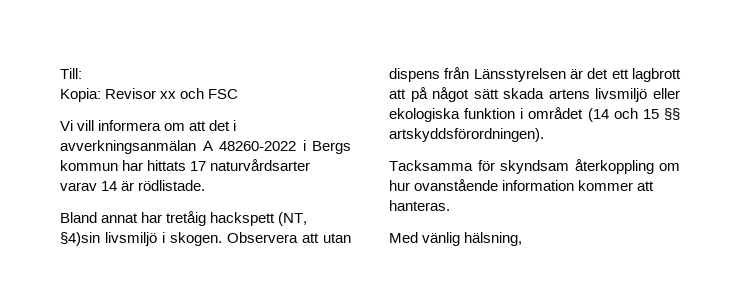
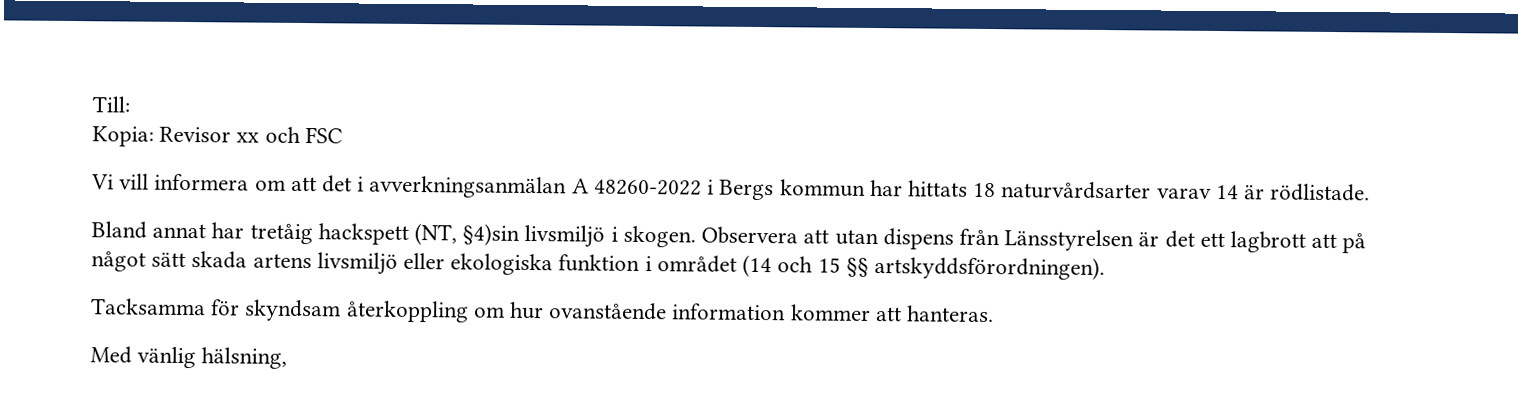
- Vi vill informera om att det i avverkningsanmälan A 48260-2022 i Bergs kommun har hittats 17 naturvårdsarter varav 14 är rödlistade.
+ Vi vill informera om att det i avverkningsanmälan A 48260-2022 i Bergs kommun har hittats 18 naturvårdsarter varav 14 är rödlistade.

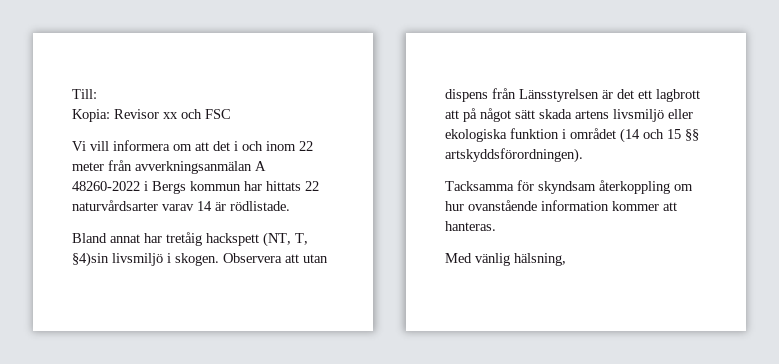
- Vi vill informera om att det i avverkningsanmälan A 48260-2022 i Bergs kommun har hittats 18 naturvårdsarter varav 14 är rödlistade.
+ Vi vill informera om att det i och inom 22 meter från avverkningsanmälan A 48260-2022 i Bergs kommun har hittats 22 naturvårdsarter varav 14 är rödlistade.
- Bland annat har tretåig hackspett (NT, §4)sin livsmiljö i skogen.
+ Bland annat har tretåig hackspett (NT, T, §4)sin livsmiljö i skogen.

